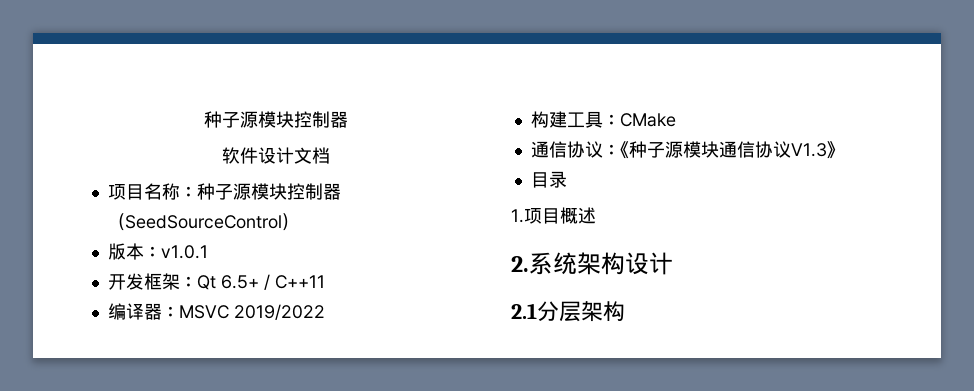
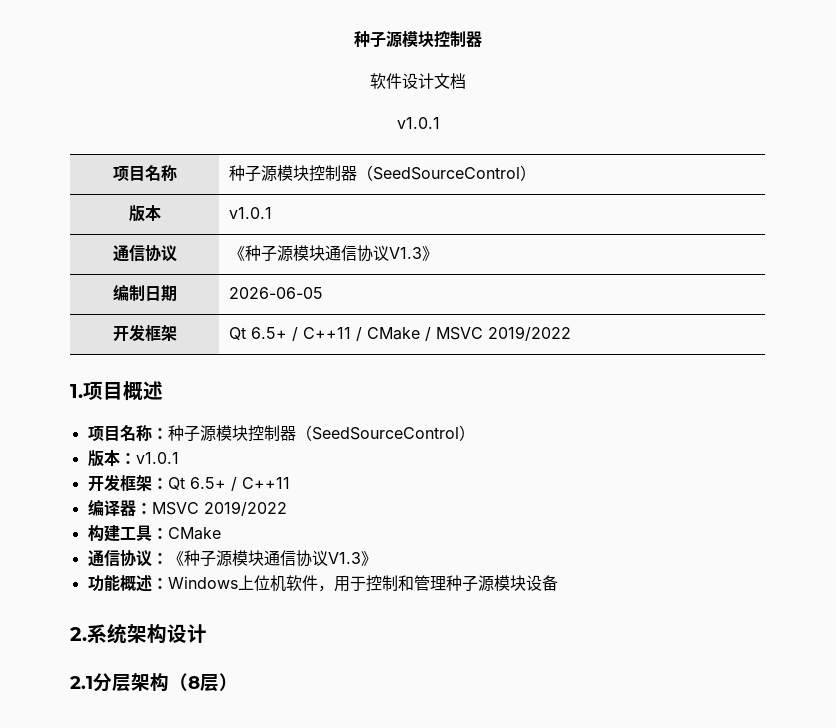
  软件设计文档
+ v1.0.1
+ 项目名称 | 种子源模块控制器（SeedSourceControl）
+ 版本 | v1.0.1
+ 通信协议 | 《种子源模块通信协议V1.3》
+ 编制日期 | 2026-06-05
+ 开发框架 | Qt 6.5+ / C++11 / CMake / MSVC 2019/2022
+ 1.项目概述
- 目录
- 1.项目概述
+ 功能概述：Windows上位机软件，用于控制和管理种子源模块设备
- 2.1分层架构
+ 2.1分层架构（8层）

